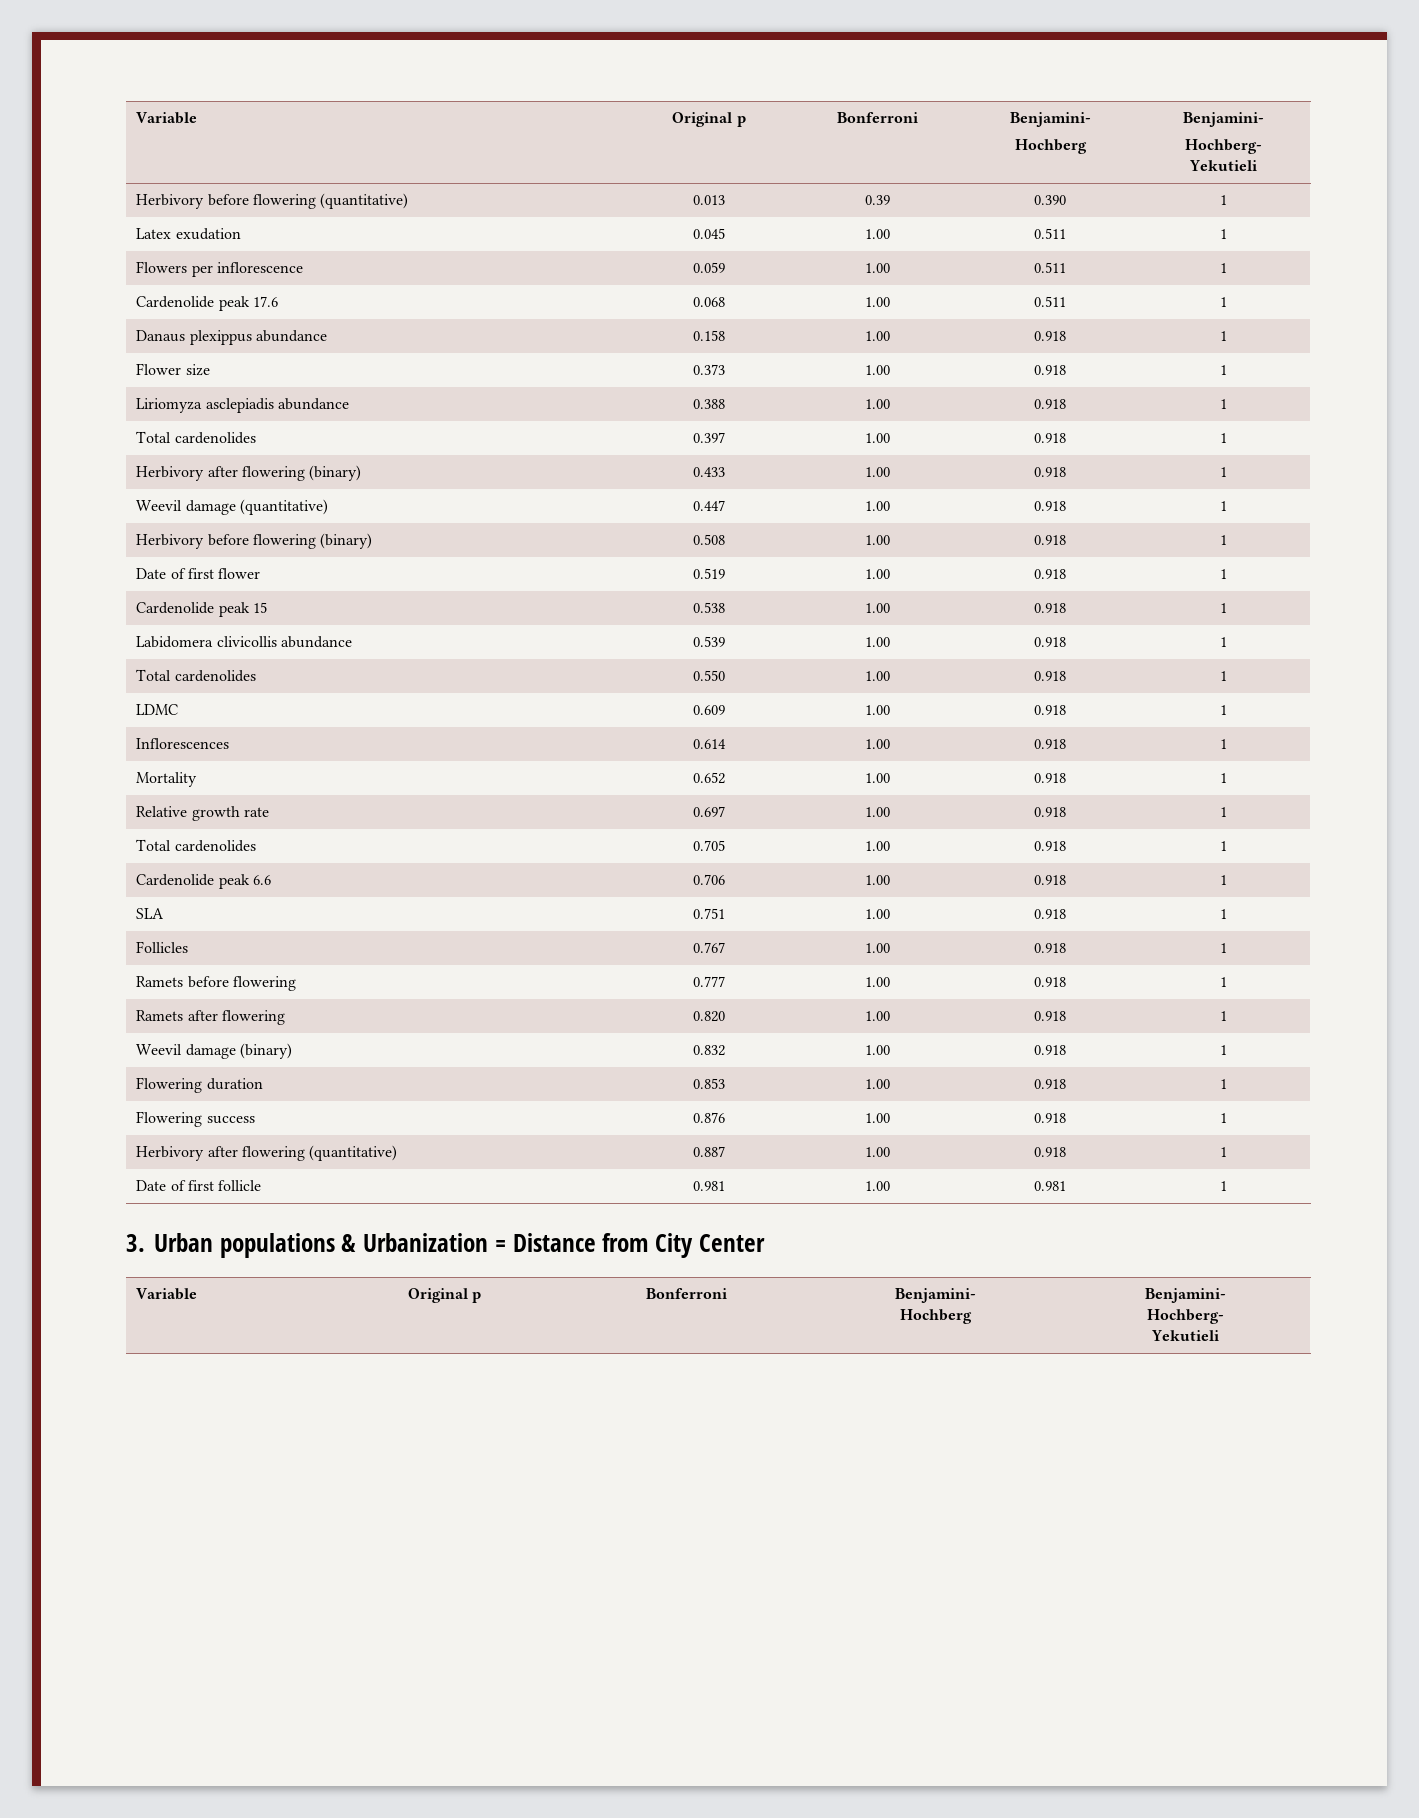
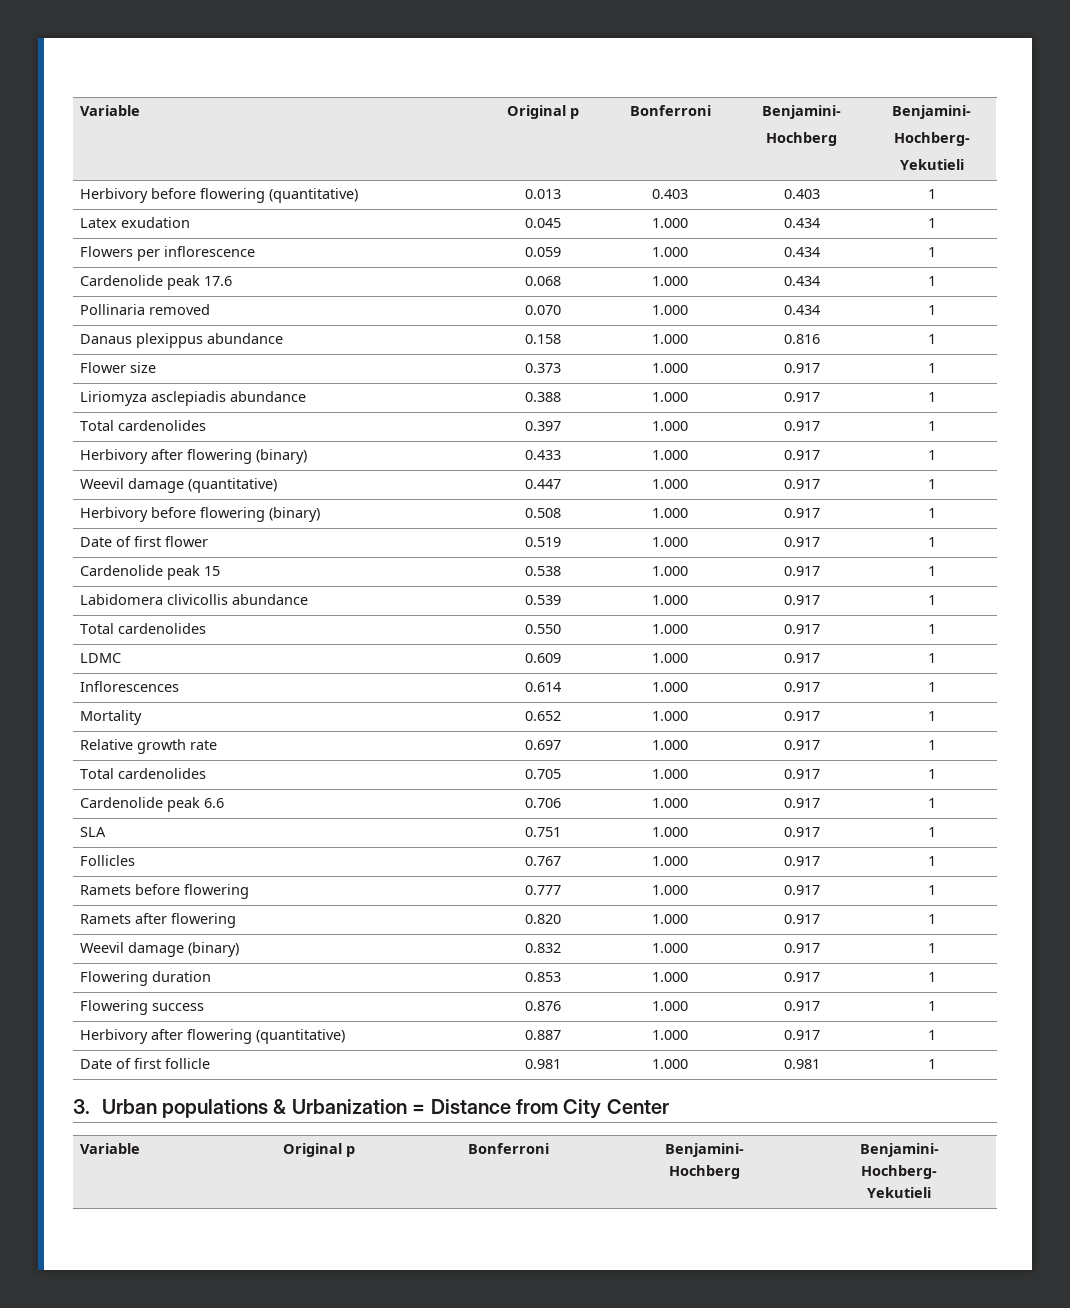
- Herbivory before flowering (quantitative) | 0.013 | 0.39 | 0.390 | 1
+ Herbivory before flowering (quantitative) | 0.013 | 0.403 | 0.403 | 1
- Latex exudation | 0.045 | 1.00 | 0.511 | 1
+ Latex exudation | 0.045 | 1.000 | 0.434 | 1
- Flowers per inflorescence | 0.059 | 1.00 | 0.511 | 1
+ Flowers per inflorescence | 0.059 | 1.000 | 0.434 | 1
- Cardenolide peak 17.6 | 0.068 | 1.00 | 0.511 | 1
+ Cardenolide peak 17.6 | 0.068 | 1.000 | 0.434 | 1
+ Pollinaria removed | 0.070 | 1.000 | 0.434 | 1
- Danaus plexippus abundance | 0.158 | 1.00 | 0.918 | 1
+ Danaus plexippus abundance | 0.158 | 1.000 | 0.816 | 1
- Flower size | 0.373 | 1.00 | 0.918 | 1
+ Flower size | 0.373 | 1.000 | 0.917 | 1
- Liriomyza asclepiadis abundance | 0.388 | 1.00 | 0.918 | 1
+ Liriomyza asclepiadis abundance | 0.388 | 1.000 | 0.917 | 1
- Total cardenolides | 0.397 | 1.00 | 0.918 | 1
+ Total cardenolides | 0.397 | 1.000 | 0.917 | 1
- Herbivory after flowering (binary) | 0.433 | 1.00 | 0.918 | 1
+ Herbivory after flowering (binary) | 0.433 | 1.000 | 0.917 | 1
- Weevil damage (quantitative) | 0.447 | 1.00 | 0.918 | 1
+ Weevil damage (quantitative) | 0.447 | 1.000 | 0.917 | 1
- Herbivory before flowering (binary) | 0.508 | 1.00 | 0.918 | 1
+ Herbivory before flowering (binary) | 0.508 | 1.000 | 0.917 | 1
- Date of first flower | 0.519 | 1.00 | 0.918 | 1
+ Date of first flower | 0.519 | 1.000 | 0.917 | 1
- Cardenolide peak 15 | 0.538 | 1.00 | 0.918 | 1
+ Cardenolide peak 15 | 0.538 | 1.000 | 0.917 | 1
- Labidomera clivicollis abundance | 0.539 | 1.00 | 0.918 | 1
+ Labidomera clivicollis abundance | 0.539 | 1.000 | 0.917 | 1
- Total cardenolides | 0.550 | 1.00 | 0.918 | 1
+ Total cardenolides | 0.550 | 1.000 | 0.917 | 1
- LDMC | 0.609 | 1.00 | 0.918 | 1
+ LDMC | 0.609 | 1.000 | 0.917 | 1
- Inflorescences | 0.614 | 1.00 | 0.918 | 1
+ Inflorescences | 0.614 | 1.000 | 0.917 | 1
- Mortality | 0.652 | 1.00 | 0.918 | 1
+ Mortality | 0.652 | 1.000 | 0.917 | 1
- Relative growth rate | 0.697 | 1.00 | 0.918 | 1
+ Relative growth rate | 0.697 | 1.000 | 0.917 | 1
- Total cardenolides | 0.705 | 1.00 | 0.918 | 1
+ Total cardenolides | 0.705 | 1.000 | 0.917 | 1
- Cardenolide peak 6.6 | 0.706 | 1.00 | 0.918 | 1
+ Cardenolide peak 6.6 | 0.706 | 1.000 | 0.917 | 1
- SLA | 0.751 | 1.00 | 0.918 | 1
+ SLA | 0.751 | 1.000 | 0.917 | 1
- Follicles | 0.767 | 1.00 | 0.918 | 1
+ Follicles | 0.767 | 1.000 | 0.917 | 1
- Ramets before flowering | 0.777 | 1.00 | 0.918 | 1
+ Ramets before flowering | 0.777 | 1.000 | 0.917 | 1
- Ramets after flowering | 0.820 | 1.00 | 0.918 | 1
+ Ramets after flowering | 0.820 | 1.000 | 0.917 | 1
- Weevil damage (binary) | 0.832 | 1.00 | 0.918 | 1
+ Weevil damage (binary) | 0.832 | 1.000 | 0.917 | 1
- Flowering duration | 0.853 | 1.00 | 0.918 | 1
+ Flowering duration | 0.853 | 1.000 | 0.917 | 1
- Flowering success | 0.876 | 1.00 | 0.918 | 1
+ Flowering success | 0.876 | 1.000 | 0.917 | 1
- Herbivory after flowering (quantitative) | 0.887 | 1.00 | 0.918 | 1
+ Herbivory after flowering (quantitative) | 0.887 | 1.000 | 0.917 | 1
- Date of first follicle | 0.981 | 1.00 | 0.981 | 1
+ Date of first follicle | 0.981 | 1.000 | 0.981 | 1

